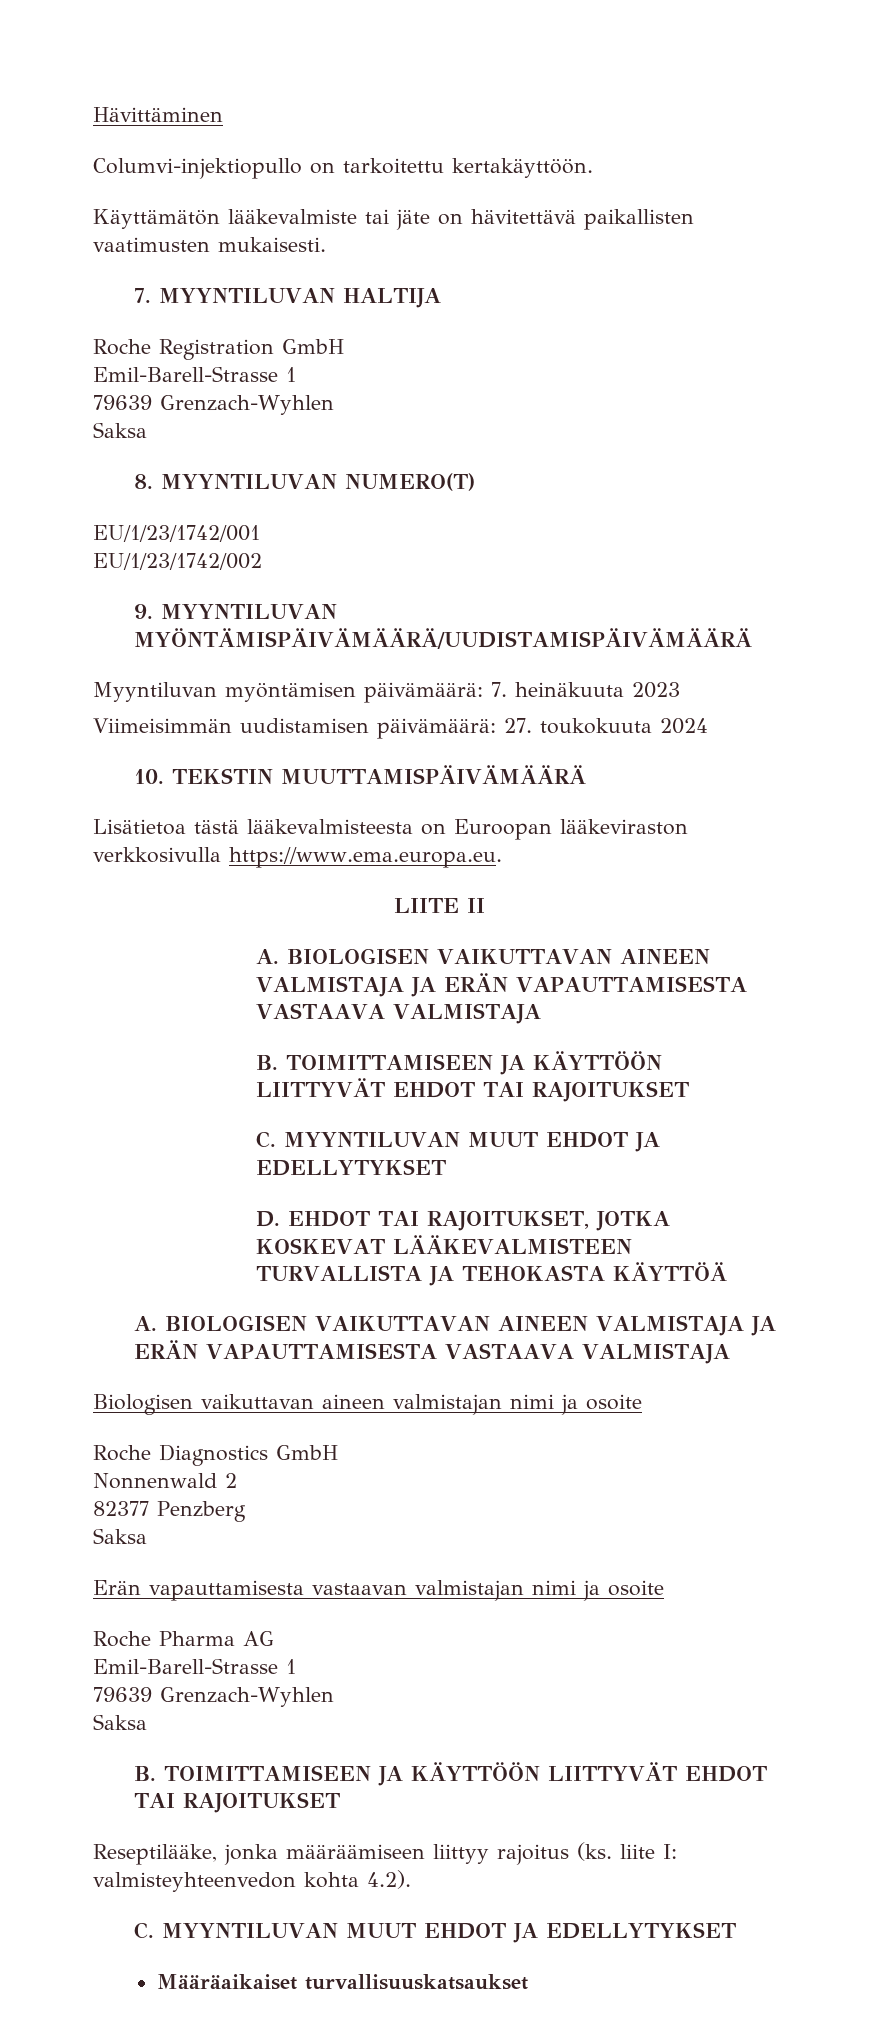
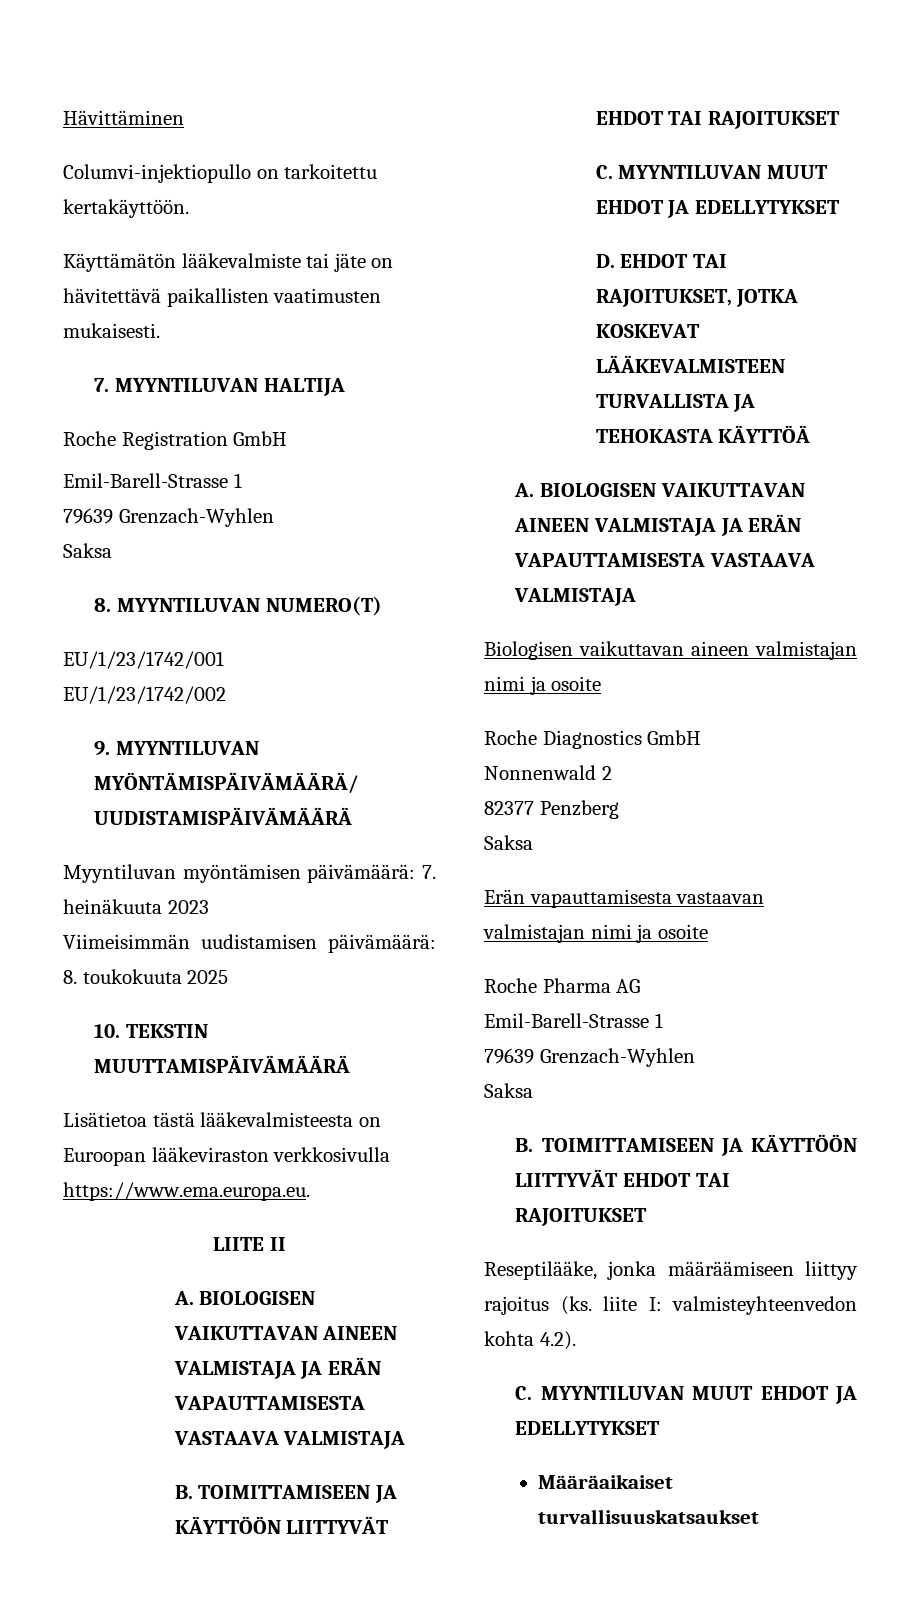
- Viimeisimmän uudistamisen päivämäärä: 27. toukokuuta 2024
+ Viimeisimmän uudistamisen päivämäärä: 8. toukokuuta 2025

